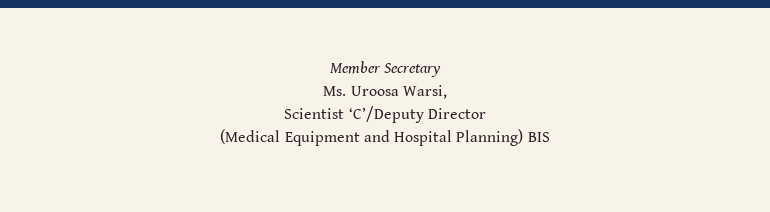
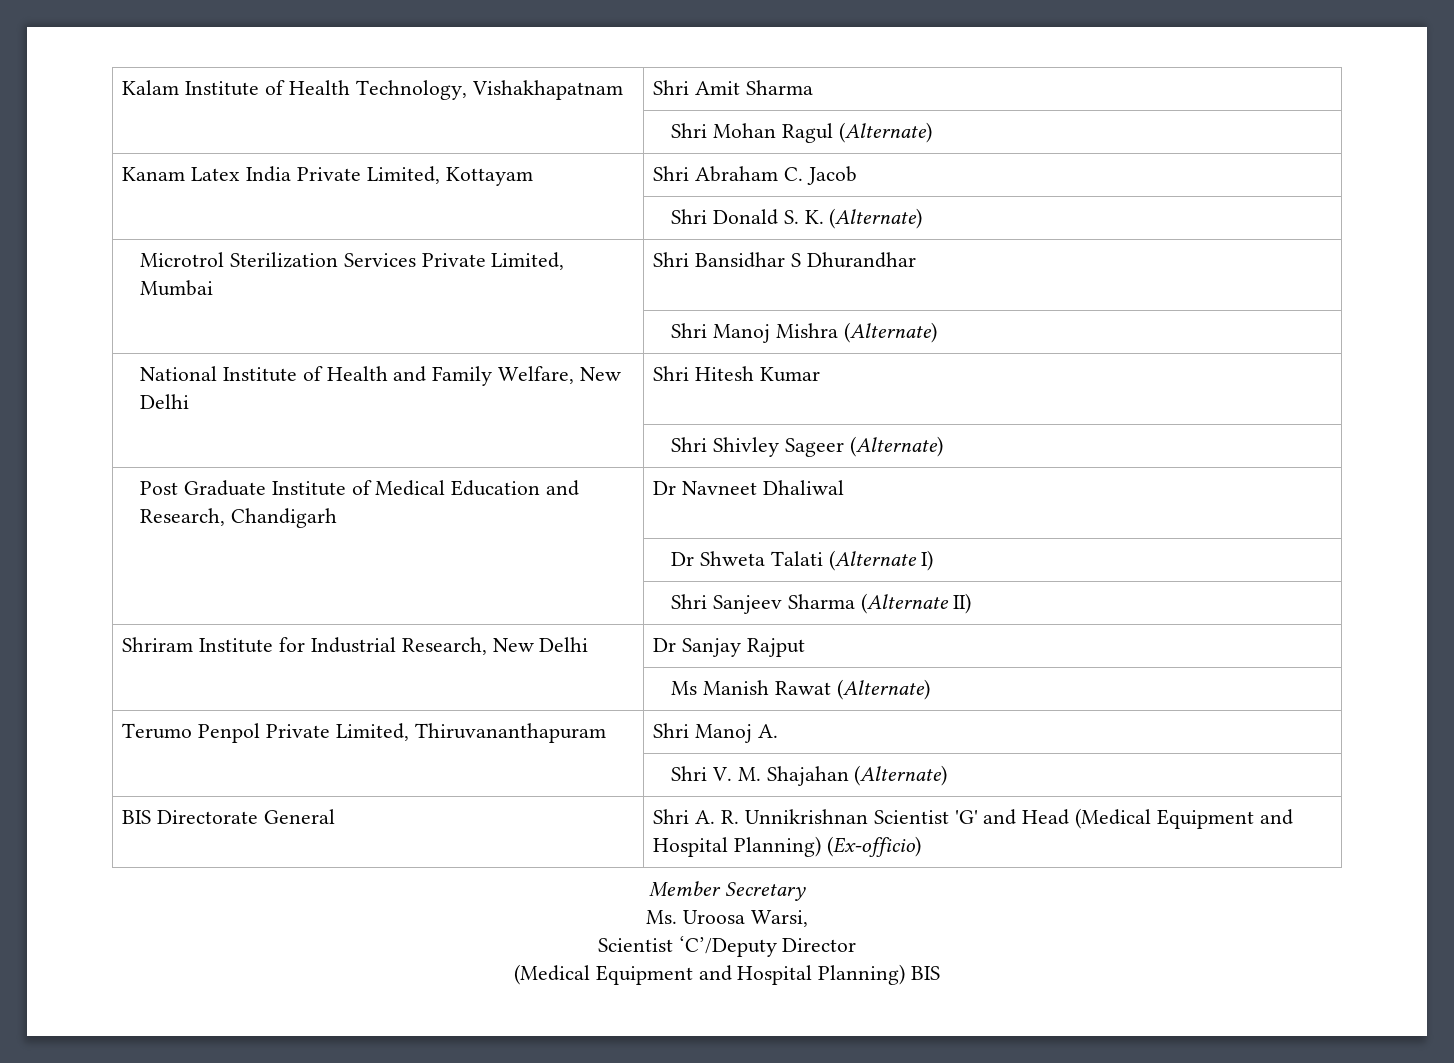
+ Kalam Institute of Health Technology, Vishakhapatnam | Shri Amit Sharma
+ | Shri Mohan Ragul (Alternate)
+ Kanam Latex India Private Limited, Kottayam | Shri Abraham C. Jacob
+ | Shri Donald S. K. (Alternate)
+ Microtrol Sterilization Services Private Limited, Mumbai | Shri Bansidhar S Dhurandhar
+ | Shri Manoj Mishra (Alternate)
+ National Institute of Health and Family Welfare, New Delhi | Shri Hitesh Kumar
+ | Shri Shivley Sageer (Alternate)
+ Post Graduate Institute of Medical Education and Research, Chandigarh | Dr Navneet Dhaliwal
+ | Dr Shweta Talati (Alternate I)
+ | Shri Sanjeev Sharma (Alternate II)
+ Shriram Institute for Industrial Research, New Delhi | Dr Sanjay Rajput
+ | Ms Manish Rawat (Alternate)
+ Terumo Penpol Private Limited, Thiruvananthapuram | Shri Manoj A.
+ | Shri V. M. Shajahan (Alternate)
+ BIS Directorate General | Shri A. R. Unnikrishnan Scientist 'G' and Head (Medical Equipment and Hospital Planning) (Ex-officio)

